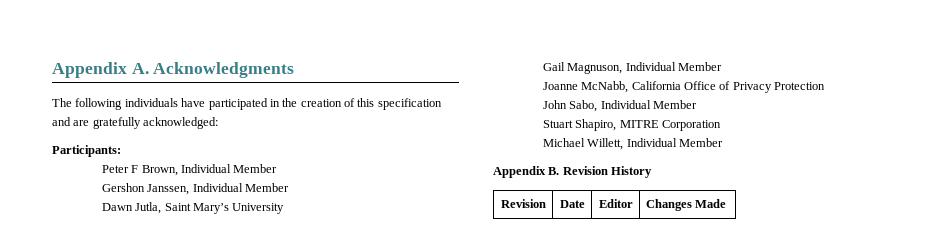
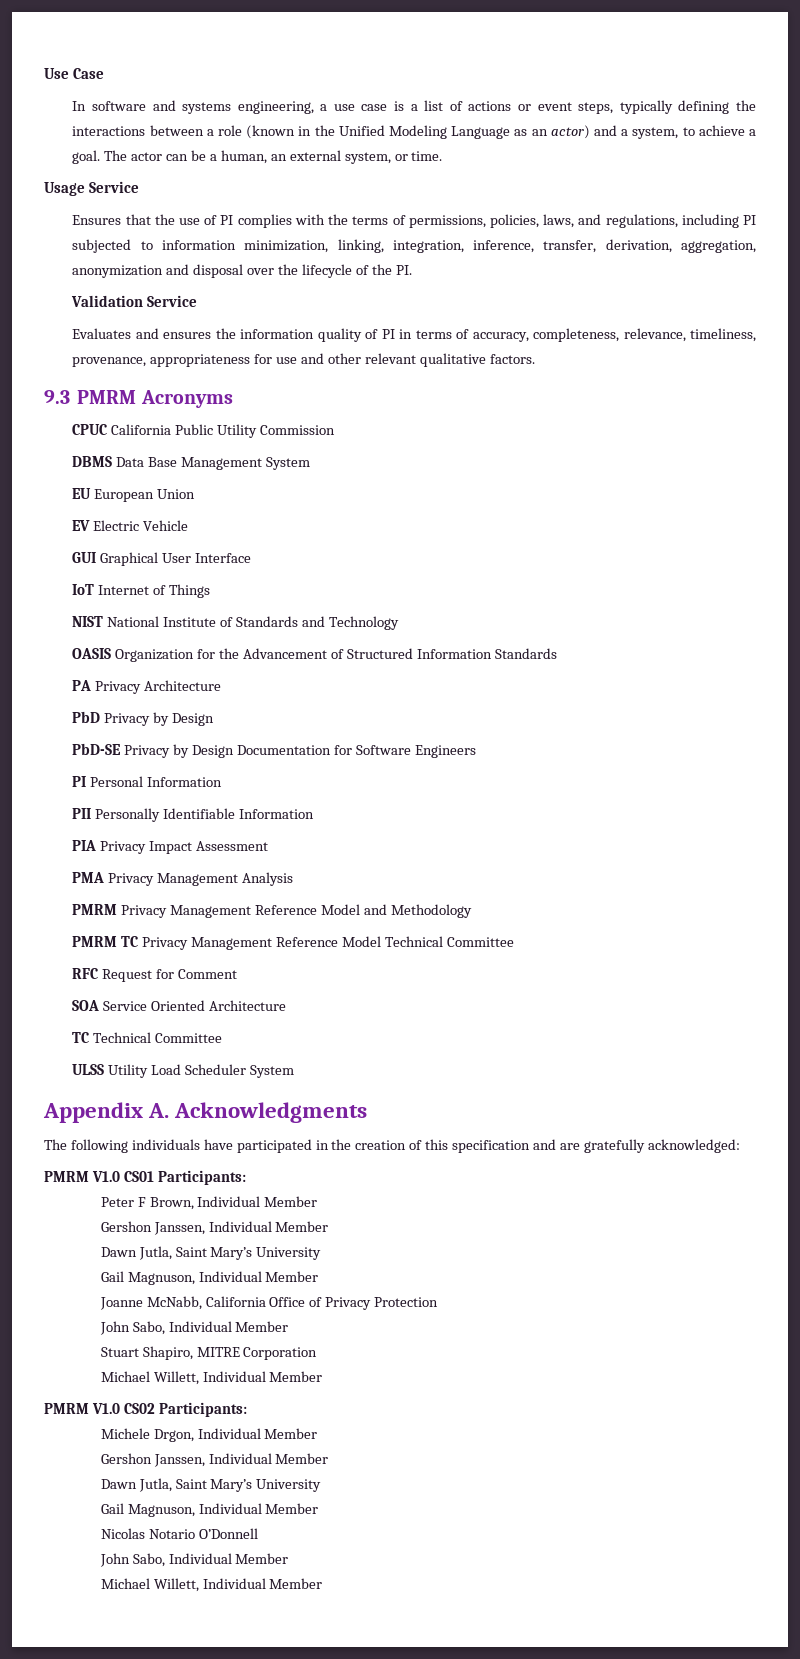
+ Use Case
+ In software and systems engineering, a use case is a list of actions or event steps, typically defining the interactions between a role (known in the Unified Modeling Language as an actor) and a system, to achieve a goal. The actor can be a human, an external system, or time.
+ Usage Service
+ Ensures that the use of PI complies with the terms of permissions, policies, laws, and regulations, including PI subjected to information minimization, linking, integration, inference, transfer, derivation, aggregation, anonymization and disposal over the lifecycle of the PI.
+ Validation Service
+ Evaluates and ensures the information quality of PI in terms of accuracy, completeness, relevance, timeliness, provenance, appropriateness for use and other relevant qualitative factors.
+ 9.3 PMRM Acronyms
+ CPUC California Public Utility Commission
+ DBMS Data Base Management System
+ EU European Union
+ EV Electric Vehicle
+ GUI Graphical User Interface
+ IoT Internet of Things
+ NIST National Institute of Standards and Technology
+ OASIS Organization for the Advancement of Structured Information Standards
+ PA Privacy Architecture
+ PbD Privacy by Design
+ PbD-SE Privacy by Design Documentation for Software Engineers
+ PI Personal Information
+ PII Personally Identifiable Information
+ PIA Privacy Impact Assessment
+ PMA Privacy Management Analysis
+ PMRM Privacy Management Reference Model and Methodology
+ PMRM TC Privacy Management Reference Model Technical Committee
+ RFC Request for Comment
+ SOA Service Oriented Architecture
+ TC Technical Committee
+ ULSS Utility Load Scheduler System
- Participants:
+ PMRM V1.0 CS01 Participants:
- Appendix B. Revision History
- Revision | Date | Editor | Changes Made
+ PMRM V1.0 CS02 Participants:
+ Michele Drgon, Individual Member
+ Gershon Janssen, Individual Member
+ Dawn Jutla, Saint Mary’s University
+ Gail Magnuson, Individual Member
+ Nicolas Notario O’Donnell
+ John Sabo, Individual Member
+ Michael Willett, Individual Member

